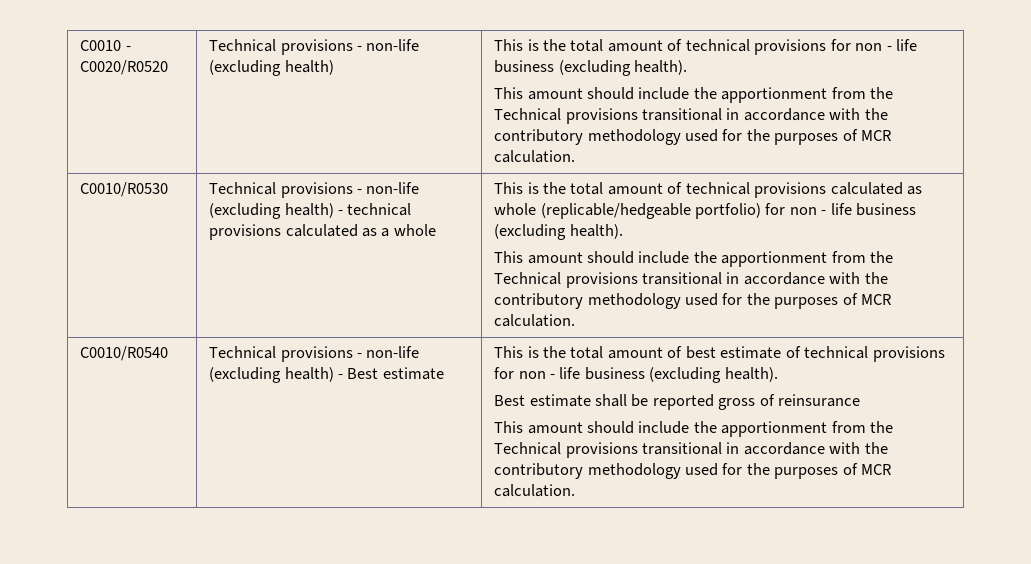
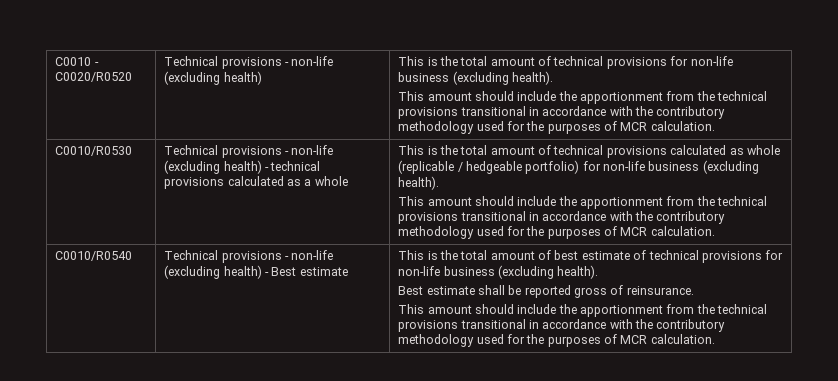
- This is the total amount of technical provisions for non - life business (excluding health).
- This amount should include the apportionment from the Technical provisions transitional in accordance with the contributory methodology used for the purposes of MCR calculation.
+ This is the total amount of technical provisions for non-life business (excluding health).
+ This amount should include the apportionment from the technical provisions transitional in accordance with the contributory methodology used for the purposes of MCR calculation.
- This is the total amount of technical provisions calculated as whole (replicable/hedgeable portfolio) for non - life business (excluding health).
- This amount should include the apportionment from the Technical provisions transitional in accordance with the contributory methodology used for the purposes of MCR calculation.
+ This is the total amount of technical provisions calculated as whole (replicable / hedgeable portfolio) for non-life business (excluding health).
+ This amount should include the apportionment from the technical provisions transitional in accordance with the contributory methodology used for the purposes of MCR calculation.
- This is the total amount of best estimate of technical provisions for non - life business (excluding health).
+ This is the total amount of best estimate of technical provisions for non-life business (excluding health).
- Best estimate shall be reported gross of reinsurance
- This amount should include the apportionment from the Technical provisions transitional in accordance with the contributory methodology used for the purposes of MCR calculation.
+ Best estimate shall be reported gross of reinsurance.
+ This amount should include the apportionment from the technical provisions transitional in accordance with the contributory methodology used for the purposes of MCR calculation.

